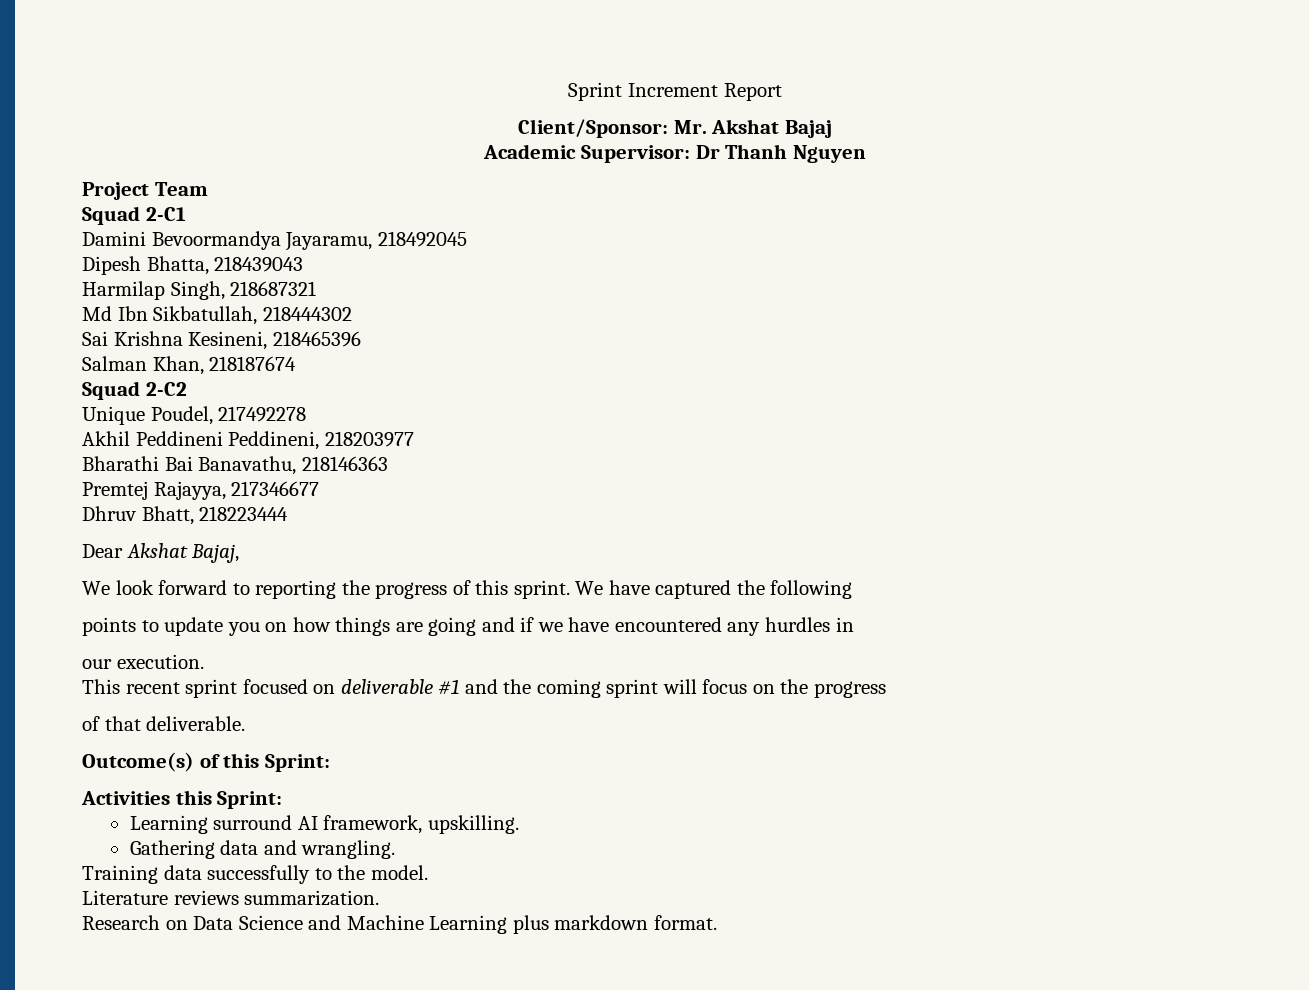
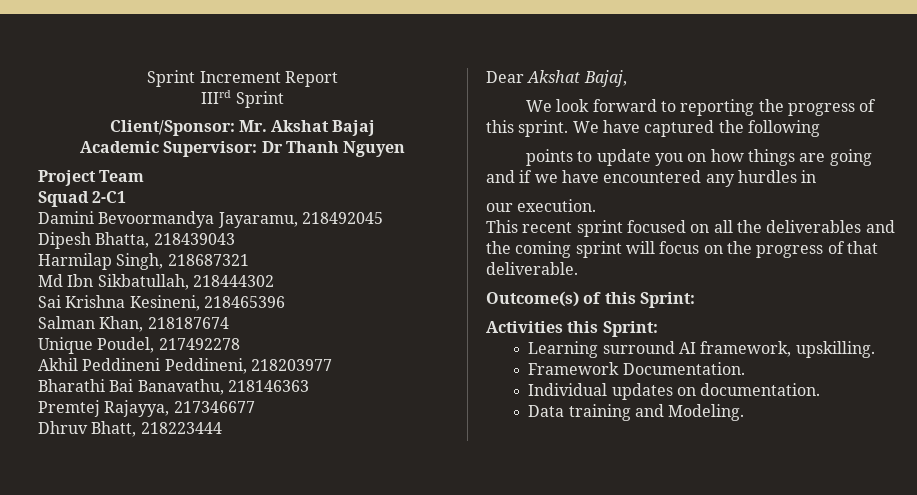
+ IIIrd Sprint
- Squad 2-C2
- This recent sprint focused on deliverable #1 and the coming sprint will focus on the progress
- of that deliverable.
+ This recent sprint focused on all the deliverables and the coming sprint will focus on the progress of that deliverable.
- Gathering data and wrangling.
- Training data successfully to the model.
- Literature reviews summarization.
- Research on Data Science and Machine Learning plus markdown format.
+ Framework Documentation.
+ Individual updates on documentation.
+ Data training and Modeling.

